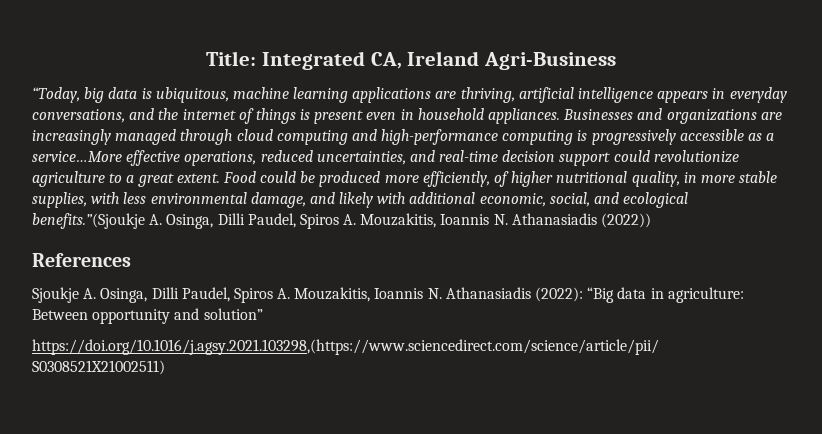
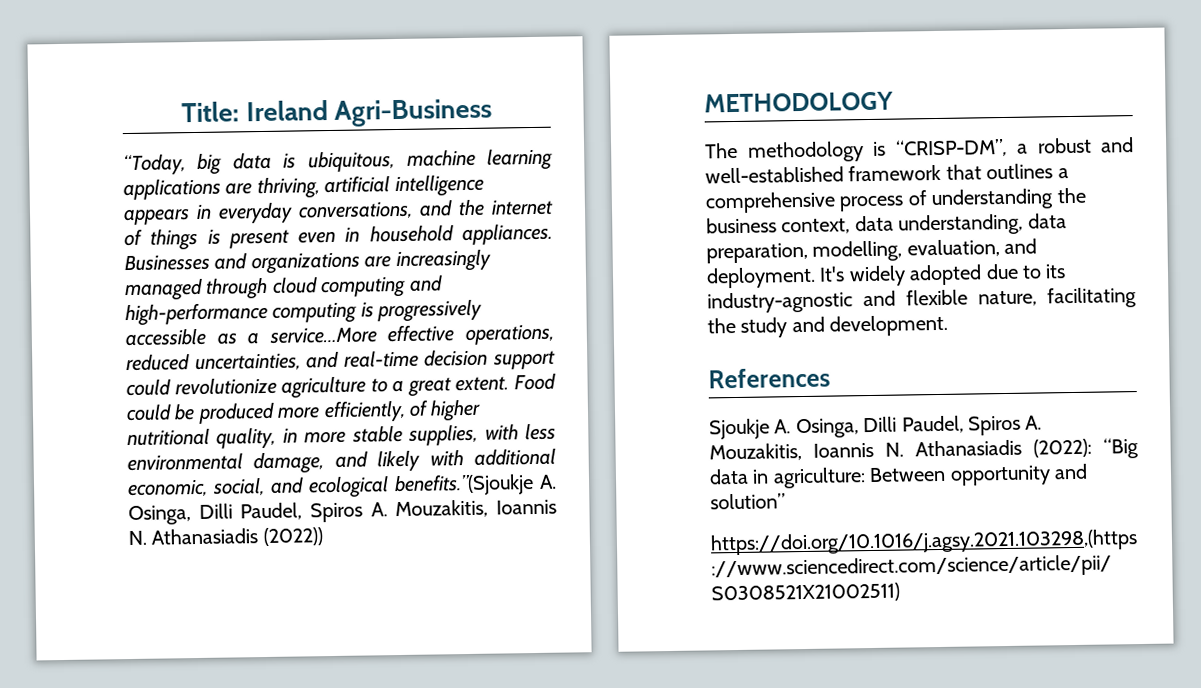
- Title: Integrated CA, Ireland Agri-Business
+ Title: Ireland Agri-Business
+ METHODOLOGY
+ The methodology is “CRISP-DM”, a robust and well-established framework that outlines a comprehensive process of understanding the business context, data understanding, data preparation, modelling, evaluation, and deployment. It's widely adopted due to its industry-agnostic and flexible nature, facilitating the study and development.

